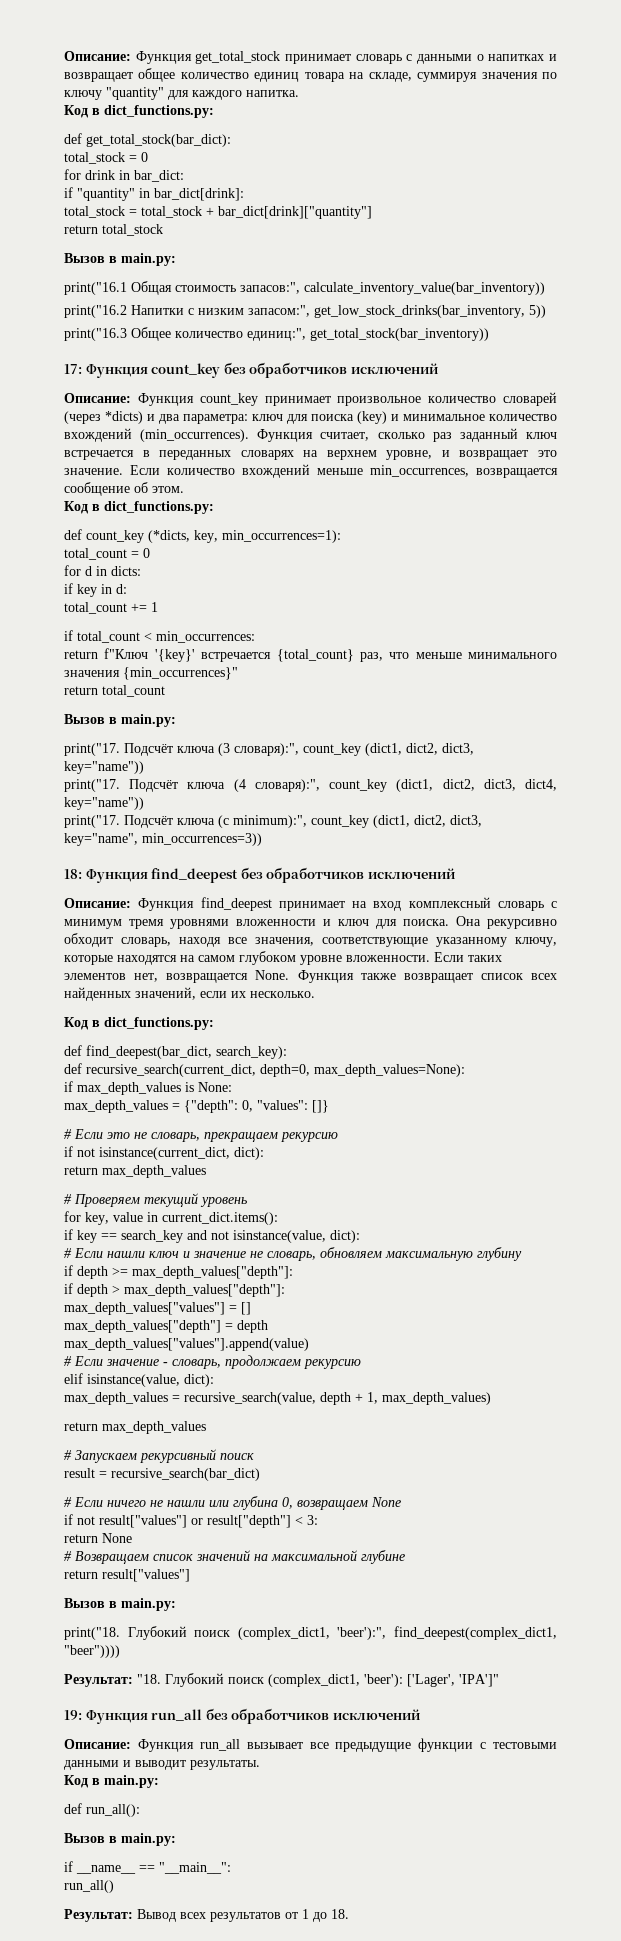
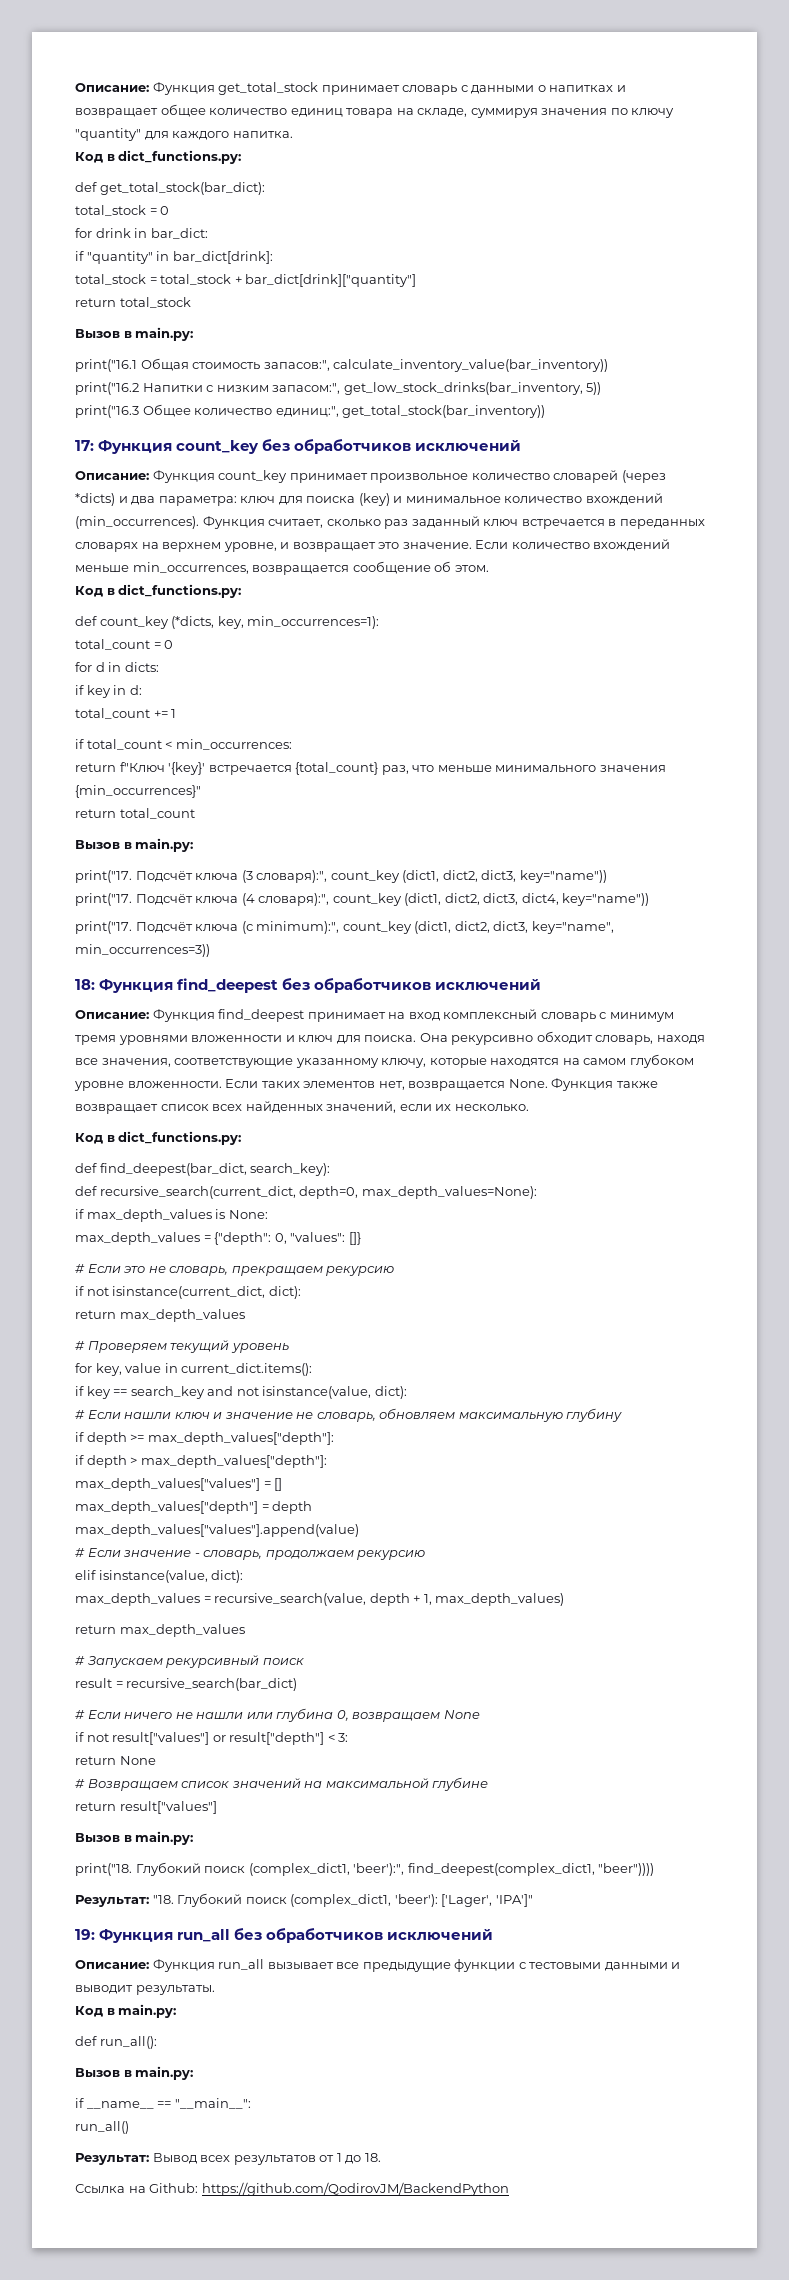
+ Ссылка на Github: https://github.com/QodirovJM/BackendPython

